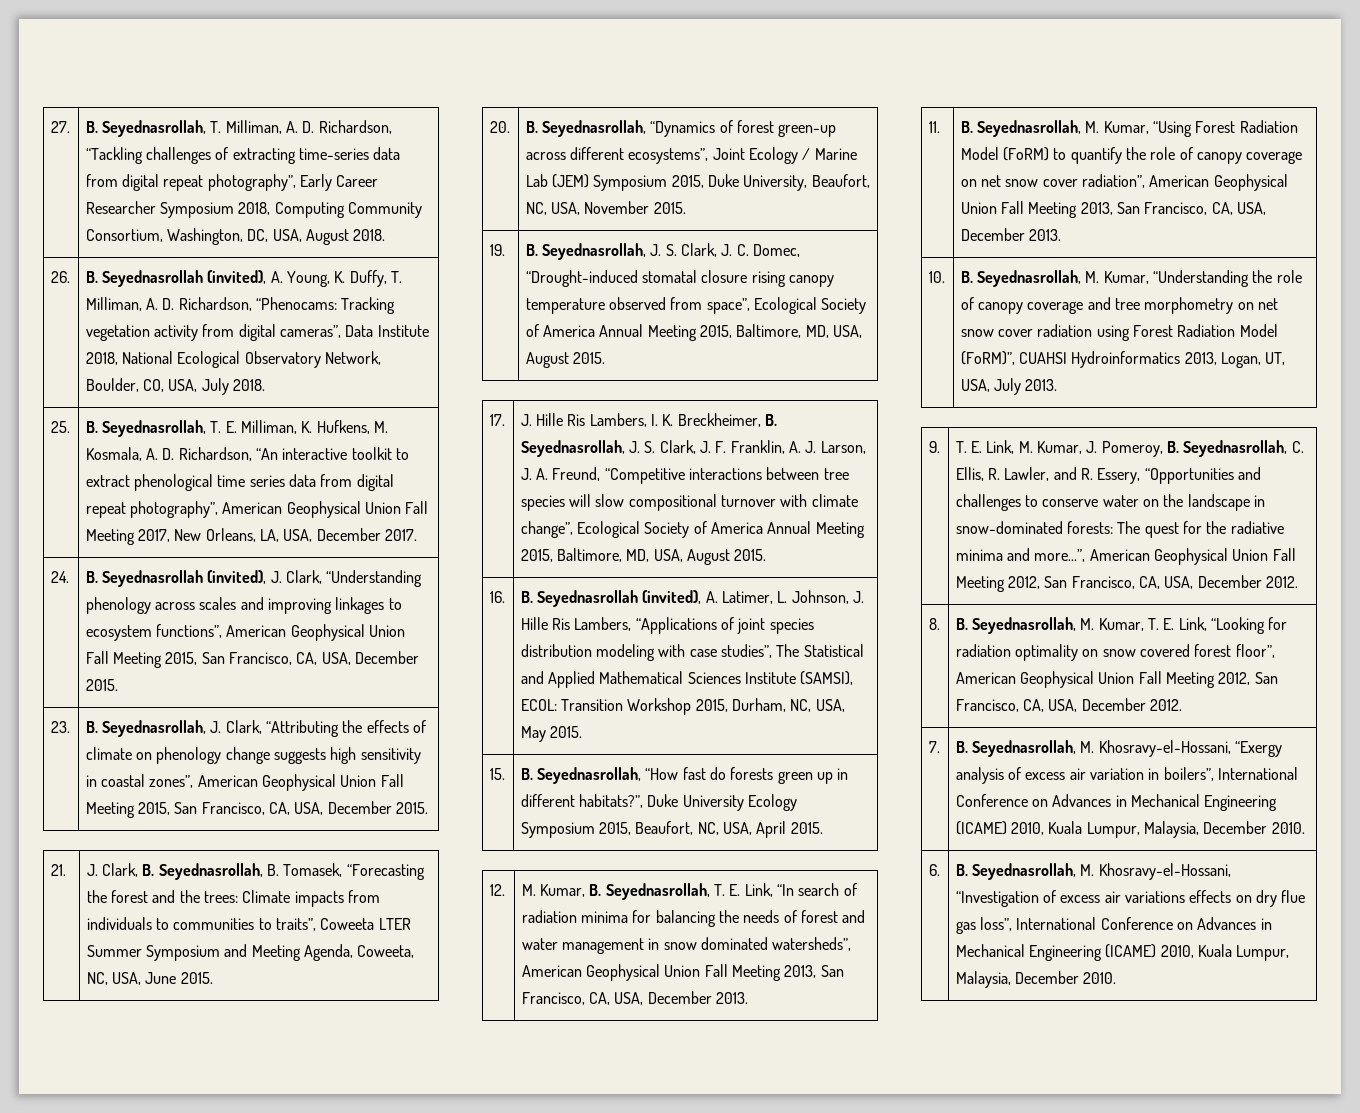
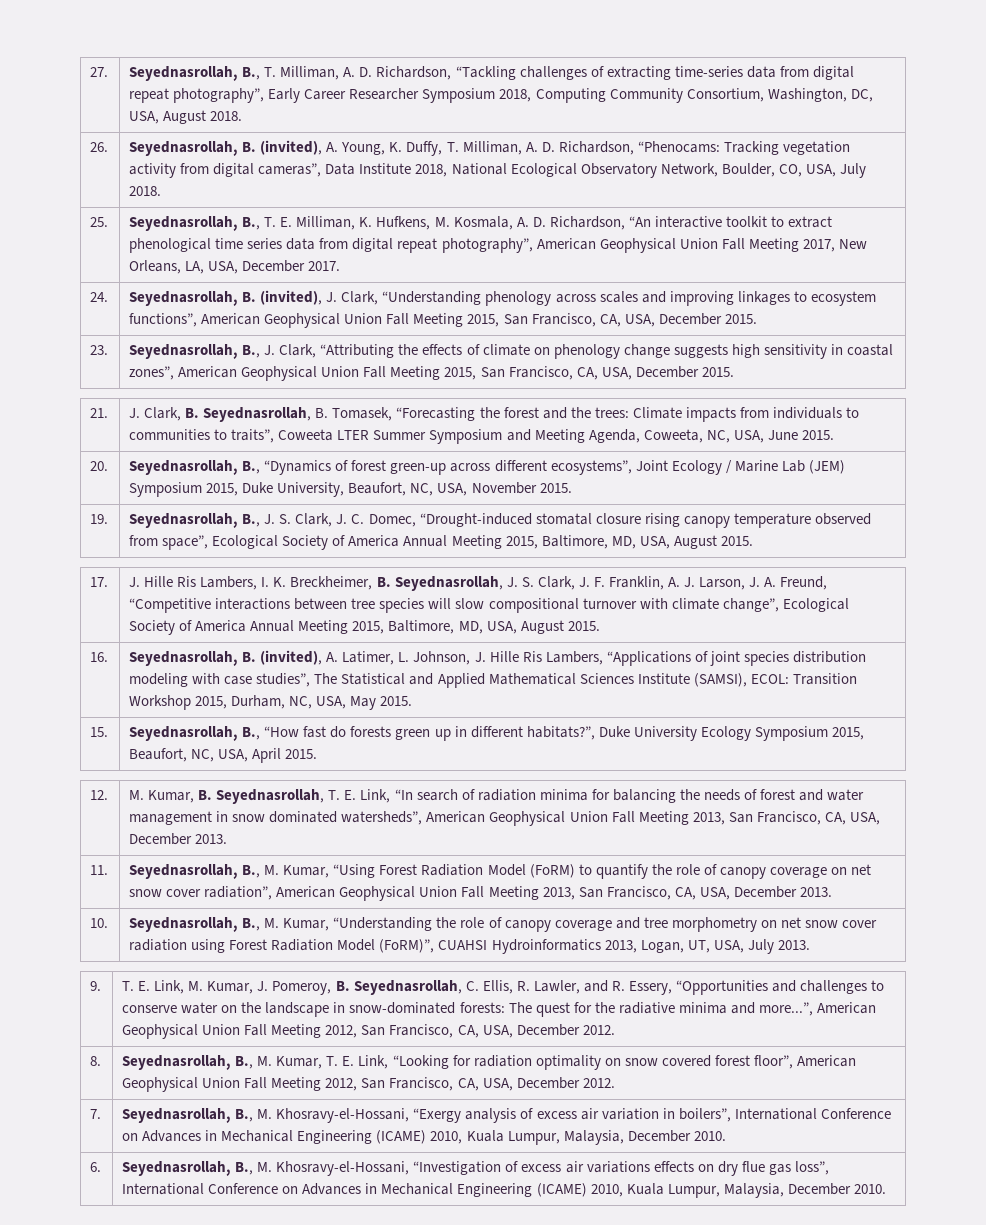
- 27. | B. Seyednasrollah, T. Milliman, A. D. Richardson, “Tackling challenges of extracting time-series data from digital repeat photography”, Early Career Researcher Symposium 2018, Computing Community Consortium, Washington, DC, USA, August 2018.
+ 27. | Seyednasrollah, B., T. Milliman, A. D. Richardson, “Tackling challenges of extracting time-series data from digital repeat photography”, Early Career Researcher Symposium 2018, Computing Community Consortium, Washington, DC, USA, August 2018.
- 26. | B. Seyednasrollah (invited), A. Young, K. Duffy, T. Milliman, A. D. Richardson, “Phenocams: Tracking vegetation activity from digital cameras”, Data Institute 2018, National Ecological Observatory Network, Boulder, CO, USA, July 2018.
+ 26. | Seyednasrollah, B. (invited), A. Young, K. Duffy, T. Milliman, A. D. Richardson, “Phenocams: Tracking vegetation activity from digital cameras”, Data Institute 2018, National Ecological Observatory Network, Boulder, CO, USA, July 2018.
- 25. | B. Seyednasrollah, T. E. Milliman, K. Hufkens, M. Kosmala, A. D. Richardson, “An interactive toolkit to extract phenological time series data from digital repeat photography”, American Geophysical Union Fall Meeting 2017, New Orleans, LA, USA, December 2017.
+ 25. | Seyednasrollah, B., T. E. Milliman, K. Hufkens, M. Kosmala, A. D. Richardson, “An interactive toolkit to extract phenological time series data from digital repeat photography”, American Geophysical Union Fall Meeting 2017, New Orleans, LA, USA, December 2017.
- 24. | B. Seyednasrollah (invited), J. Clark, “Understanding phenology across scales and improving linkages to ecosystem functions”, American Geophysical Union Fall Meeting 2015, San Francisco, CA, USA, December 2015.
+ 24. | Seyednasrollah, B. (invited), J. Clark, “Understanding phenology across scales and improving linkages to ecosystem functions”, American Geophysical Union Fall Meeting 2015, San Francisco, CA, USA, December 2015.
- 23. | B. Seyednasrollah, J. Clark, “Attributing the effects of climate on phenology change suggests high sensitivity in coastal zones”, American Geophysical Union Fall Meeting 2015, San Francisco, CA, USA, December 2015.
+ 23. | Seyednasrollah, B., J. Clark, “Attributing the effects of climate on phenology change suggests high sensitivity in coastal zones”, American Geophysical Union Fall Meeting 2015, San Francisco, CA, USA, December 2015.
- 20. | B. Seyednasrollah, “Dynamics of forest green-up across different ecosystems”, Joint Ecology / Marine Lab (JEM) Symposium 2015, Duke University, Beaufort, NC, USA, November 2015.
+ 20. | Seyednasrollah, B., “Dynamics of forest green-up across different ecosystems”, Joint Ecology / Marine Lab (JEM) Symposium 2015, Duke University, Beaufort, NC, USA, November 2015.
- 19. | B. Seyednasrollah, J. S. Clark, J. C. Domec, “Drought-induced stomatal closure rising canopy temperature observed from space”, Ecological Society of America Annual Meeting 2015, Baltimore, MD, USA, August 2015.
+ 19. | Seyednasrollah, B., J. S. Clark, J. C. Domec, “Drought-induced stomatal closure rising canopy temperature observed from space”, Ecological Society of America Annual Meeting 2015, Baltimore, MD, USA, August 2015.
- 16. | B. Seyednasrollah (invited), A. Latimer, L. Johnson, J. Hille Ris Lambers, “Applications of joint species distribution modeling with case studies”, The Statistical and Applied Mathematical Sciences Institute (SAMSI), ECOL: Transition Workshop 2015, Durham, NC, USA, May 2015.
+ 16. | Seyednasrollah, B. (invited), A. Latimer, L. Johnson, J. Hille Ris Lambers, “Applications of joint species distribution modeling with case studies”, The Statistical and Applied Mathematical Sciences Institute (SAMSI), ECOL: Transition Workshop 2015, Durham, NC, USA, May 2015.
- 15. | B. Seyednasrollah, “How fast do forests green up in different habitats?”, Duke University Ecology Symposium 2015, Beaufort, NC, USA, April 2015.
+ 15. | Seyednasrollah, B., “How fast do forests green up in different habitats?”, Duke University Ecology Symposium 2015, Beaufort, NC, USA, April 2015.
- 11. | B. Seyednasrollah, M. Kumar, “Using Forest Radiation Model (FoRM) to quantify the role of canopy coverage on net snow cover radiation”, American Geophysical Union Fall Meeting 2013, San Francisco, CA, USA, December 2013.
+ 11. | Seyednasrollah, B., M. Kumar, “Using Forest Radiation Model (FoRM) to quantify the role of canopy coverage on net snow cover radiation”, American Geophysical Union Fall Meeting 2013, San Francisco, CA, USA, December 2013.
- 10. | B. Seyednasrollah, M. Kumar, “Understanding the role of canopy coverage and tree morphometry on net snow cover radiation using Forest Radiation Model (FoRM)”, CUAHSI Hydroinformatics 2013, Logan, UT, USA, July 2013.
+ 10. | Seyednasrollah, B., M. Kumar, “Understanding the role of canopy coverage and tree morphometry on net snow cover radiation using Forest Radiation Model (FoRM)”, CUAHSI Hydroinformatics 2013, Logan, UT, USA, July 2013.
- 8. | B. Seyednasrollah, M. Kumar, T. E. Link, “Looking for radiation optimality on snow covered forest floor”, American Geophysical Union Fall Meeting 2012, San Francisco, CA, USA, December 2012.
+ 8. | Seyednasrollah, B., M. Kumar, T. E. Link, “Looking for radiation optimality on snow covered forest floor”, American Geophysical Union Fall Meeting 2012, San Francisco, CA, USA, December 2012.
- 7. | B. Seyednasrollah, M. Khosravy-el-Hossani, “Exergy analysis of excess air variation in boilers”, International Conference on Advances in Mechanical Engineering (ICAME) 2010, Kuala Lumpur, Malaysia, December 2010.
+ 7. | Seyednasrollah, B., M. Khosravy-el-Hossani, “Exergy analysis of excess air variation in boilers”, International Conference on Advances in Mechanical Engineering (ICAME) 2010, Kuala Lumpur, Malaysia, December 2010.
- 6. | B. Seyednasrollah, M. Khosravy-el-Hossani, “Investigation of excess air variations effects on dry flue gas loss”, International Conference on Advances in Mechanical Engineering (ICAME) 2010, Kuala Lumpur, Malaysia, December 2010.
+ 6. | Seyednasrollah, B., M. Khosravy-el-Hossani, “Investigation of excess air variations effects on dry flue gas loss”, International Conference on Advances in Mechanical Engineering (ICAME) 2010, Kuala Lumpur, Malaysia, December 2010.

